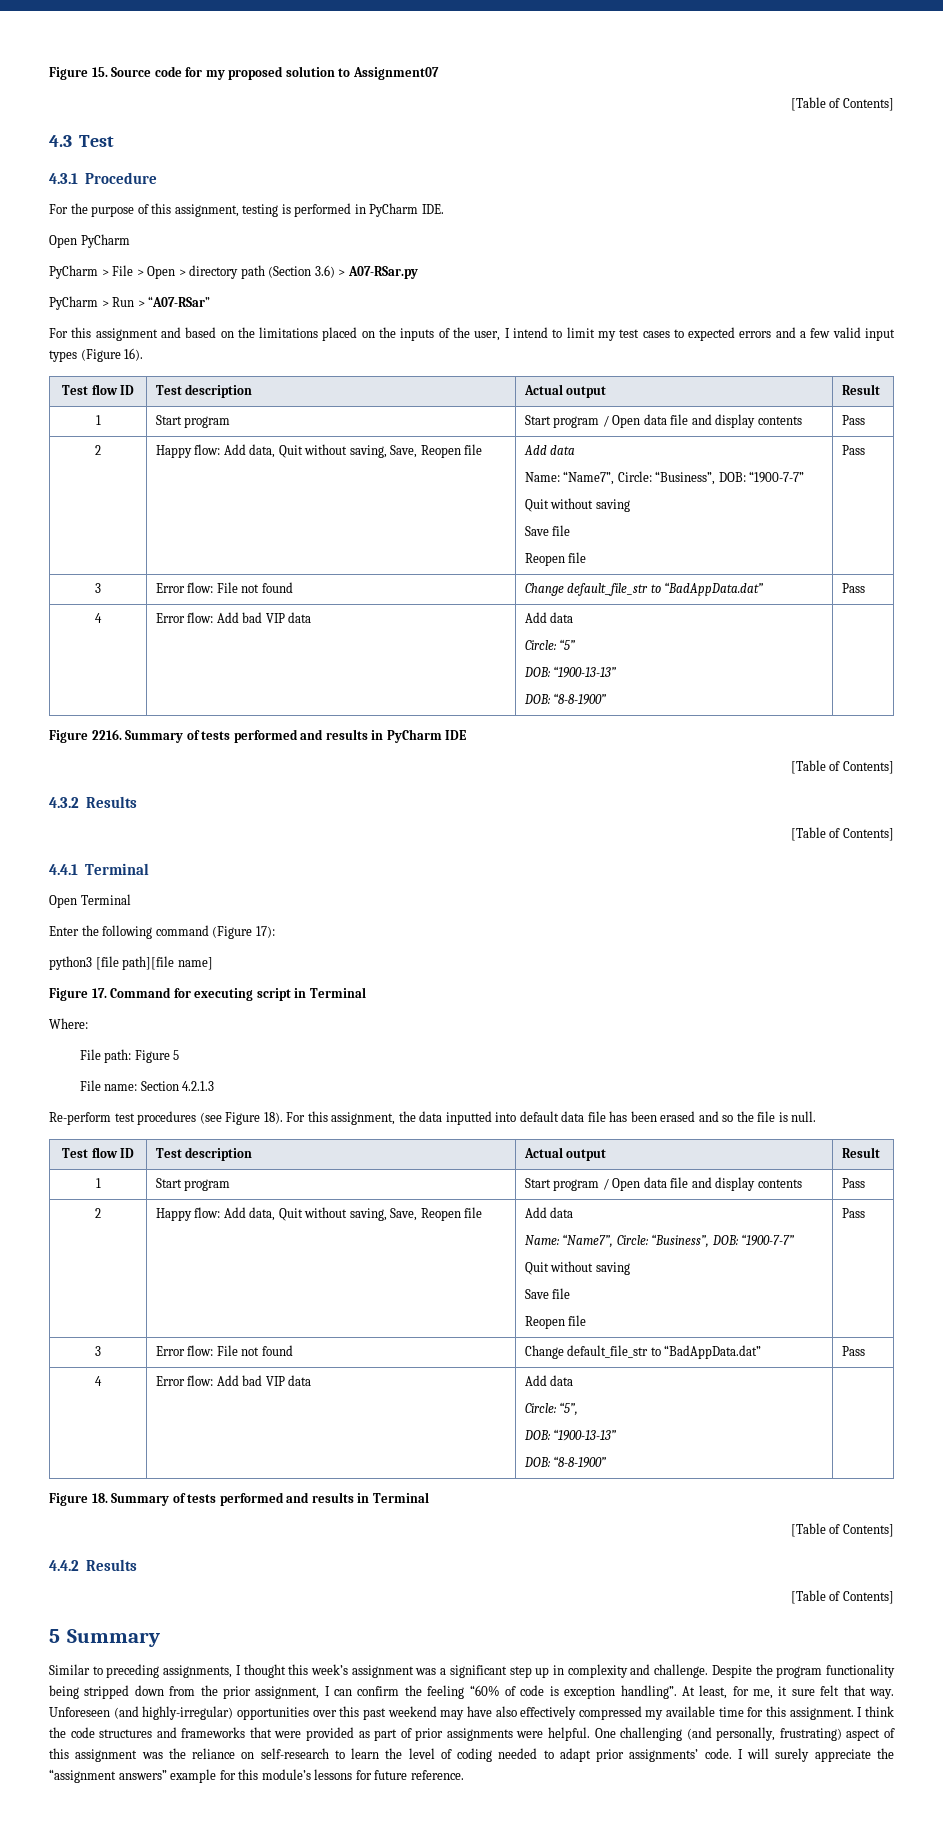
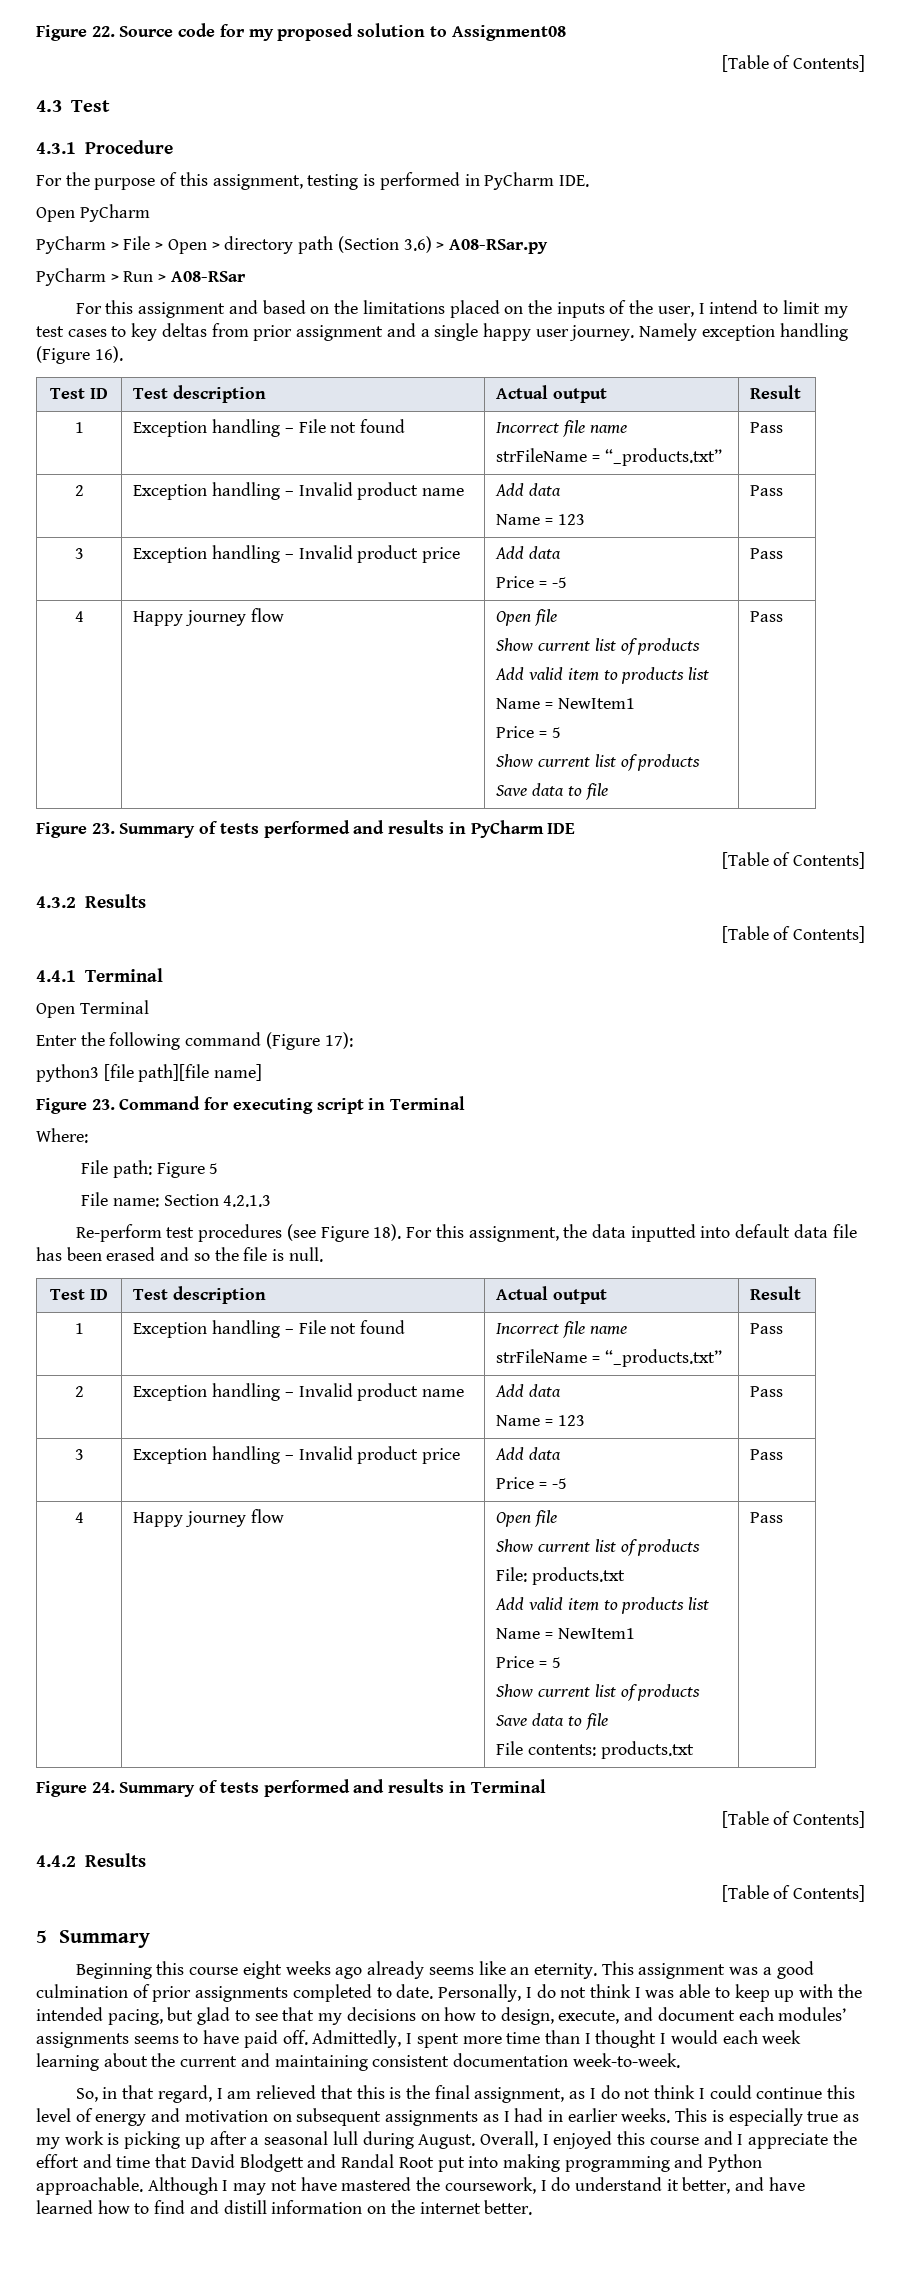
- Figure 15. Source code for my proposed solution to Assignment07
+ Figure 22. Source code for my proposed solution to Assignment08
- PyCharm > File > Open > directory path (Section 3.6) > A07-RSar.py
+ PyCharm > File > Open > directory path (Section 3.6) > A08-RSar.py
- PyCharm > Run > “A07-RSar”
+ PyCharm > Run > A08-RSar
- For this assignment and based on the limitations placed on the inputs of the user, I intend to limit my test cases to expected errors and a few valid input types (Figure 16).
- Test flow ID | Test description | Actual output | Result
- 1 | Start program | Start program / Open data file and display contents | Pass
- 2 | Happy flow: Add data, Quit without saving, Save, Reopen file | Add data
- Name: “Name7”, Circle: “Business”, DOB: “1900-7-7”
- Quit without saving
- Save file
- Reopen file | Pass
- 3 | Error flow: File not found | Change default_file_str to “BadAppData.dat” | Pass
- 4 | Error flow: Add bad VIP data | Add data
- Circle: “5”
- DOB: “1900-13-13”
- DOB: “8-8-1900” |
- Figure 2216. Summary of tests performed and results in PyCharm IDE
+ For this assignment and based on the limitations placed on the inputs of the user, I intend to limit my test cases to key deltas from prior assignment and a single happy user journey. Namely exception handling (Figure 16).
+ Test ID | Test description | Actual output | Result
+ 1 | Exception handling – File not found | Incorrect file name
+ strFileName = “_products.txt” | Pass
+ 2 | Exception handling – Invalid product name | Add data
+ Name = 123 | Pass
+ 3 | Exception handling – Invalid product price | Add data
+ Price = -5 | Pass
+ 4 | Happy journey flow | Open file
+ Show current list of products
+ Add valid item to products list
+ Name = NewItem1
+ Price = 5
+ Show current list of products
+ Save data to file | Pass
+ Figure 23. Summary of tests performed and results in PyCharm IDE
- Figure 17. Command for executing script in Terminal
+ Figure 23. Command for executing script in Terminal
  For this assignment, the data inputted into default data file has been erased and so the file is null.
- Test flow ID | Test description | Actual output | Result
- 1 | Start program | Start program / Open data file and display contents | Pass
- 2 | Happy flow: Add data, Quit without saving, Save, Reopen file | Add data
- Name: “Name7”, Circle: “Business”, DOB: “1900-7-7”
- Quit without saving
- Save file
- Reopen file | Pass
- 3 | Error flow: File not found | Change default_file_str to “BadAppData.dat” | Pass
- 4 | Error flow: Add bad VIP data | Add data
- Circle: “5”,
- DOB: “1900-13-13”
- DOB: “8-8-1900” |
- Figure 18. Summary of tests performed and results in Terminal
+ Test ID | Test description | Actual output | Result
+ 1 | Exception handling – File not found | Incorrect file name
+ strFileName = “_products.txt” | Pass
+ 2 | Exception handling – Invalid product name | Add data
+ Name = 123 | Pass
+ 3 | Exception handling – Invalid product price | Add data
+ Price = -5 | Pass
+ 4 | Happy journey flow | Open file
+ Show current list of products
+ File: products.txt
+ Add valid item to products list
+ Name = NewItem1
+ Price = 5
+ Show current list of products
+ Save data to file
+ File contents: products.txt | Pass
+ Figure 24. Summary of tests performed and results in Terminal
- Similar to preceding assignments, I thought this week’s assignment was a significant step up in complexity and challenge. Despite the program functionality being stripped down from the prior assignment, I can confirm the feeling “60% of code is exception handling”. At least, for me, it sure felt that way. Unforeseen (and highly-irregular) opportunities over this past weekend may have also effectively compressed my available time for this assignment. I think the code structures and frameworks that were provided as part of prior assignments were helpful. One challenging (and personally, frustrating) aspect of this assignment was the reliance on self-research to learn the level of coding needed to adapt prior assignments’ code. I will surely appreciate the “assignment answers” example for this module’s lessons for future reference.
+ Beginning this course eight weeks ago already seems like an eternity. This assignment was a good culmination of prior assignments completed to date. Personally, I do not think I was able to keep up with the intended pacing, but glad to see that my decisions on how to design, execute, and document each modules’ assignments seems to have paid off. Admittedly, I spent more time than I thought I would each week learning about the current and maintaining consistent documentation week-to-week.
+ So, in that regard, I am relieved that this is the final assignment, as I do not think I could continue this level of energy and motivation on subsequent assignments as I had in earlier weeks. This is especially true as my work is picking up after a seasonal lull during August. Overall, I enjoyed this course and I appreciate the effort and time that David Blodgett and Randal Root put into making programming and Python approachable. Although I may not have mastered the coursework, I do understand it better, and have learned how to find and distill information on the internet better.

